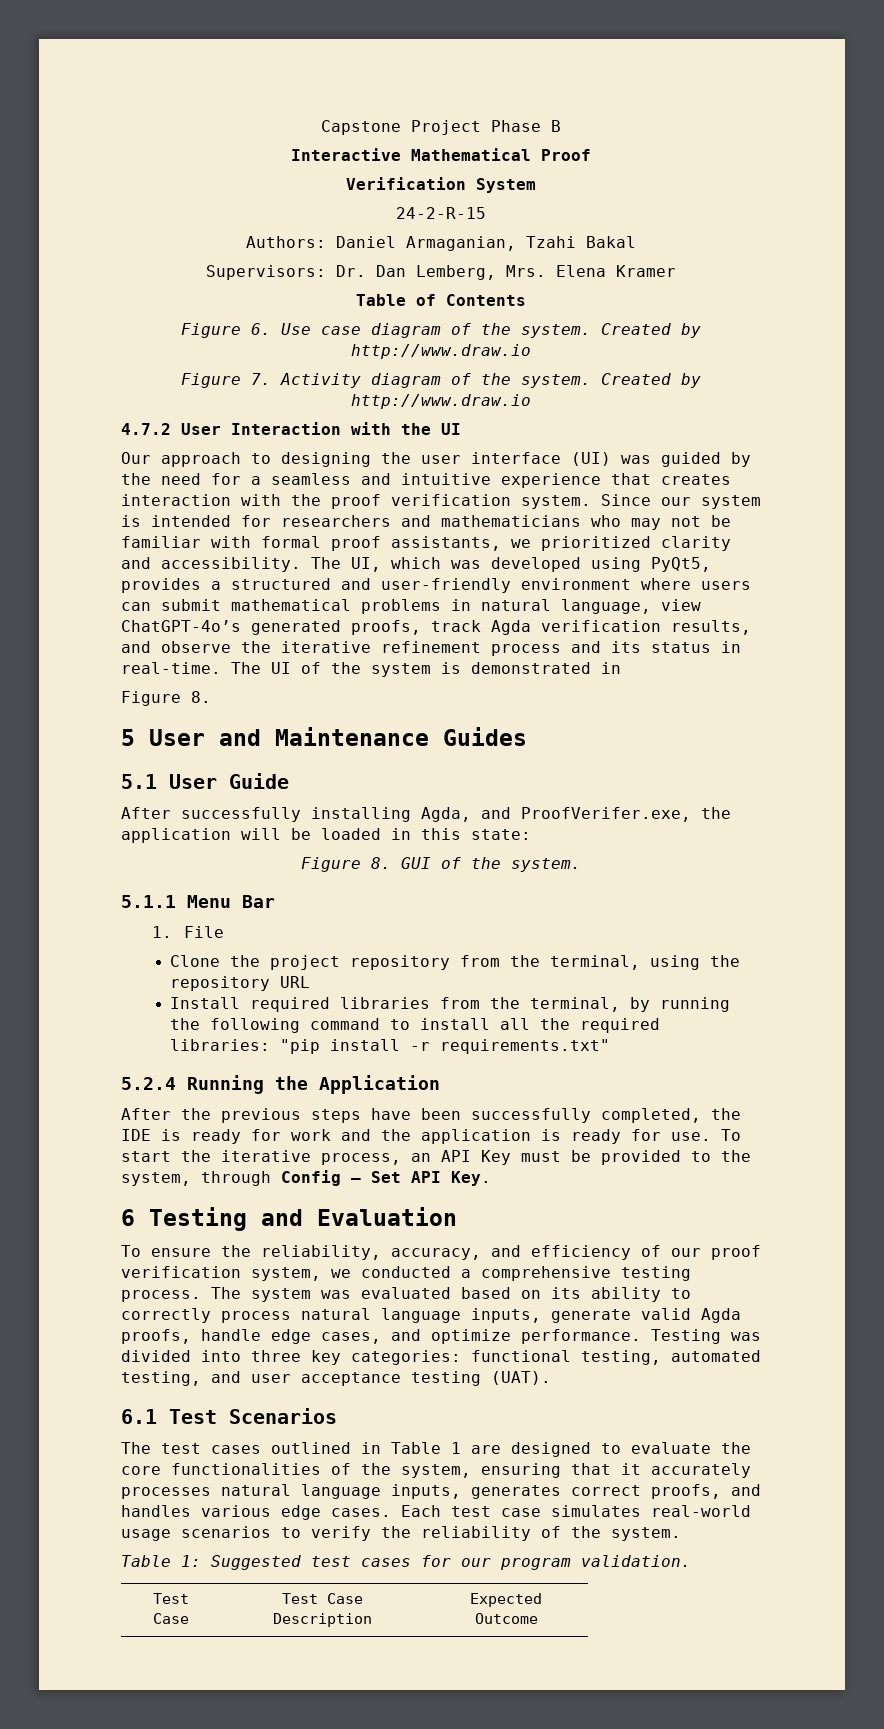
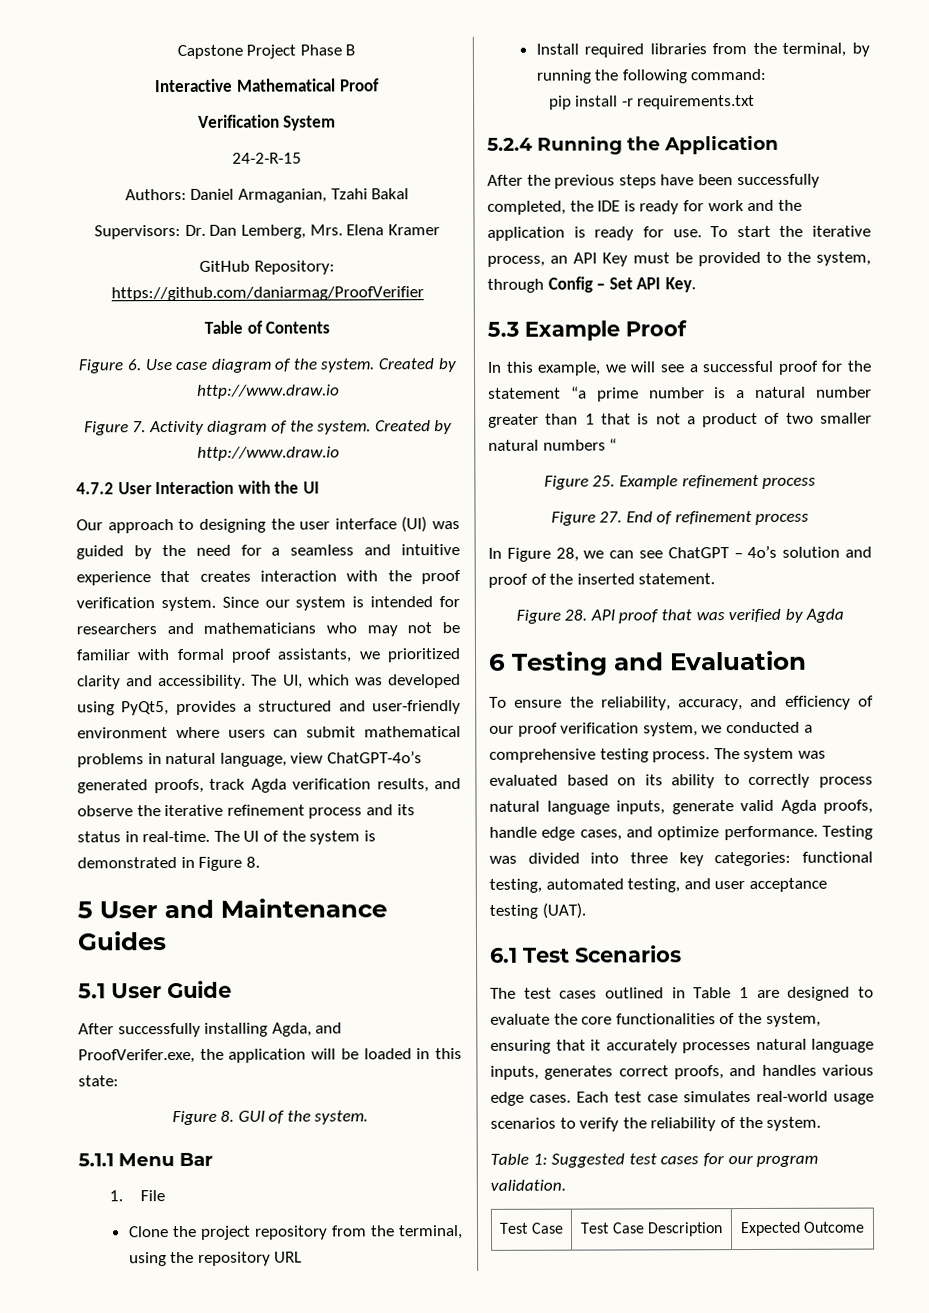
+ GitHub Repository: https://github.com/daniarmag/ProofVerifier
- The UI of the system is demonstrated in
- Figure 8.
+ The UI of the system is demonstrated in Figure 8.
- Install required libraries from the terminal, by running the following command to install all the required libraries: "pip install -r requirements.txt"
+ Install required libraries from the terminal, by running the following command:
+ pip install -r requirements.txt
+ 5.3 Example Proof
+ In this example, we will see a successful proof for the statement “a prime number is a natural number greater than 1 that is not a product of two smaller natural numbers “
+ Figure 25. Example refinement process
+ Figure 27. End of refinement process
+ In Figure 28, we can see ChatGPT – 4o’s solution and proof of the inserted statement.
+ Figure 28. API proof that was verified by Agda

